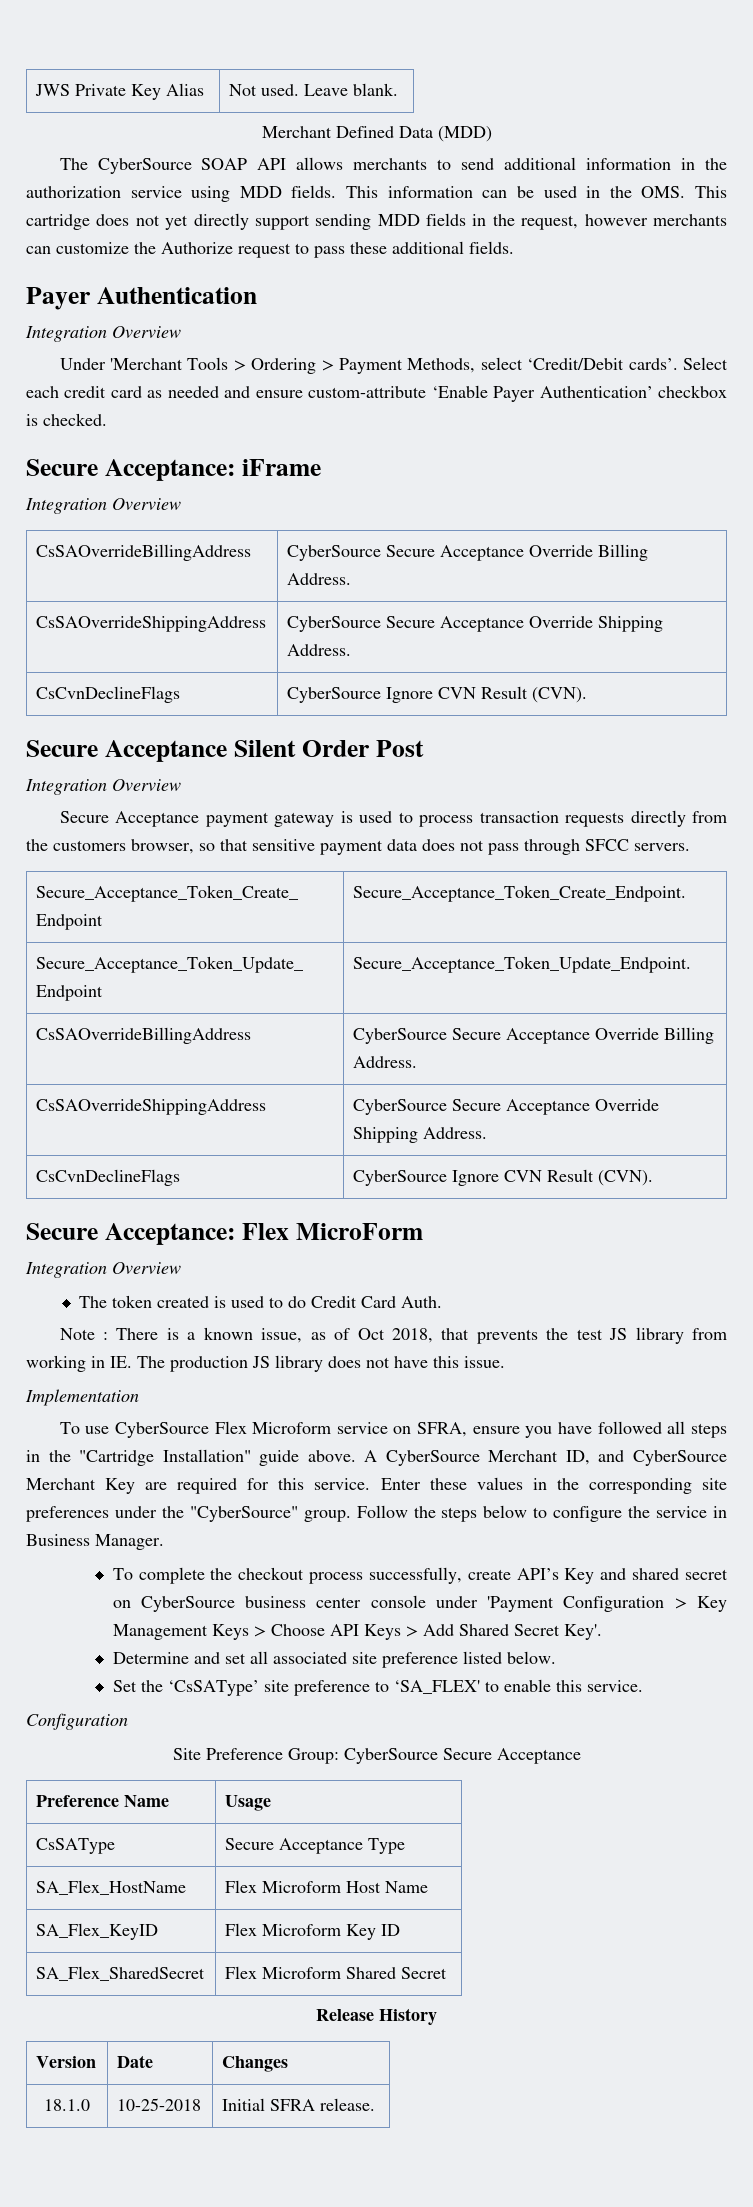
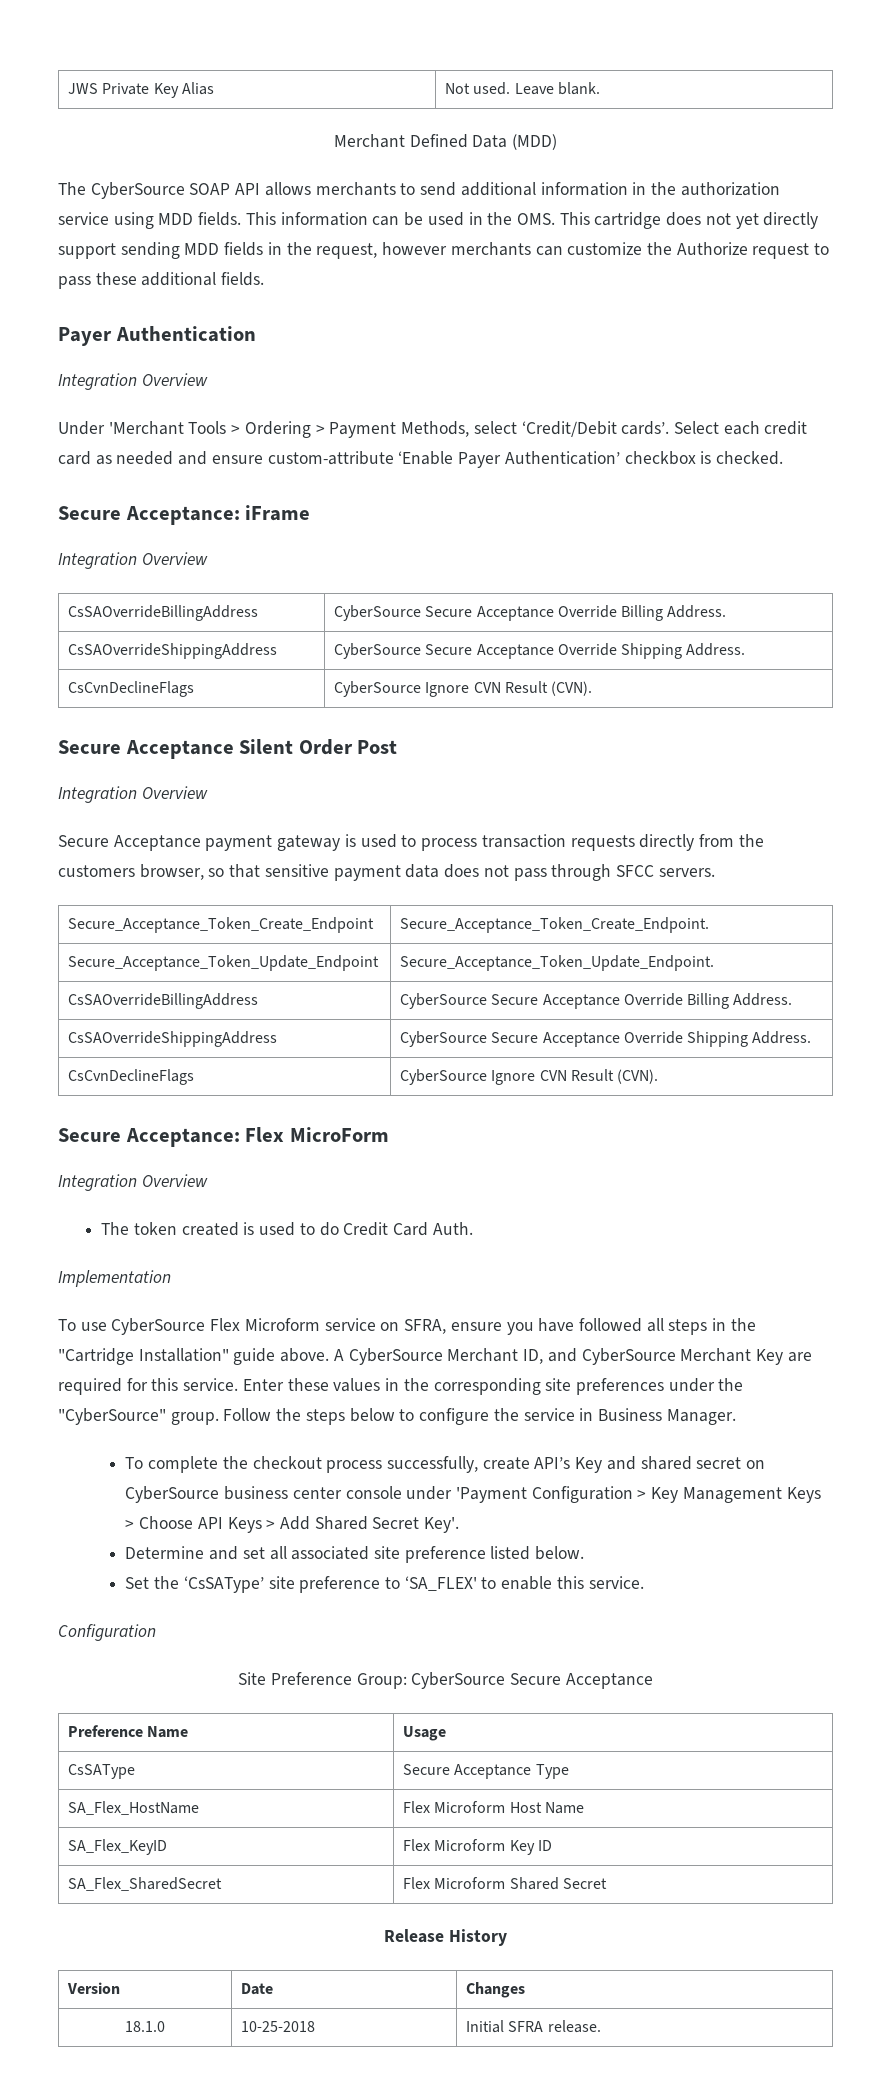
- Note : There is a known issue, as of Oct 2018, that prevents the test JS library from working in IE. The production JS library does not have this issue.

